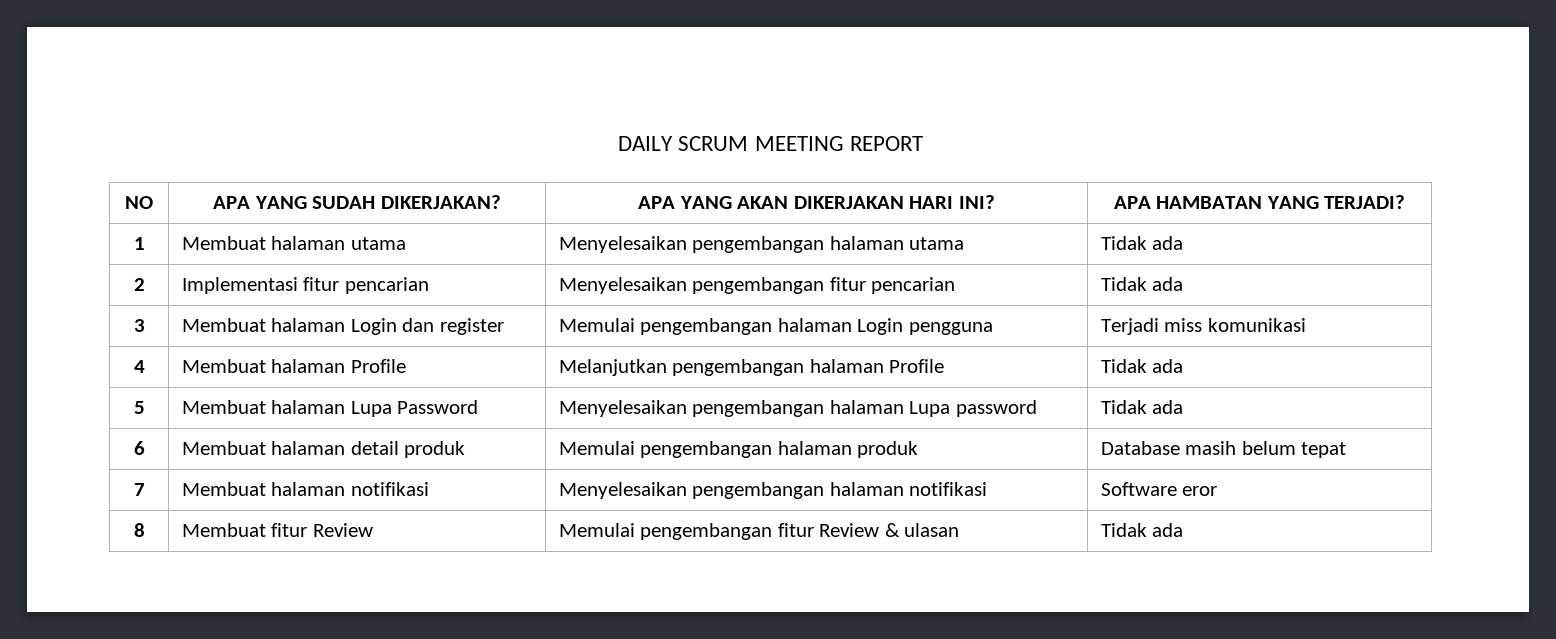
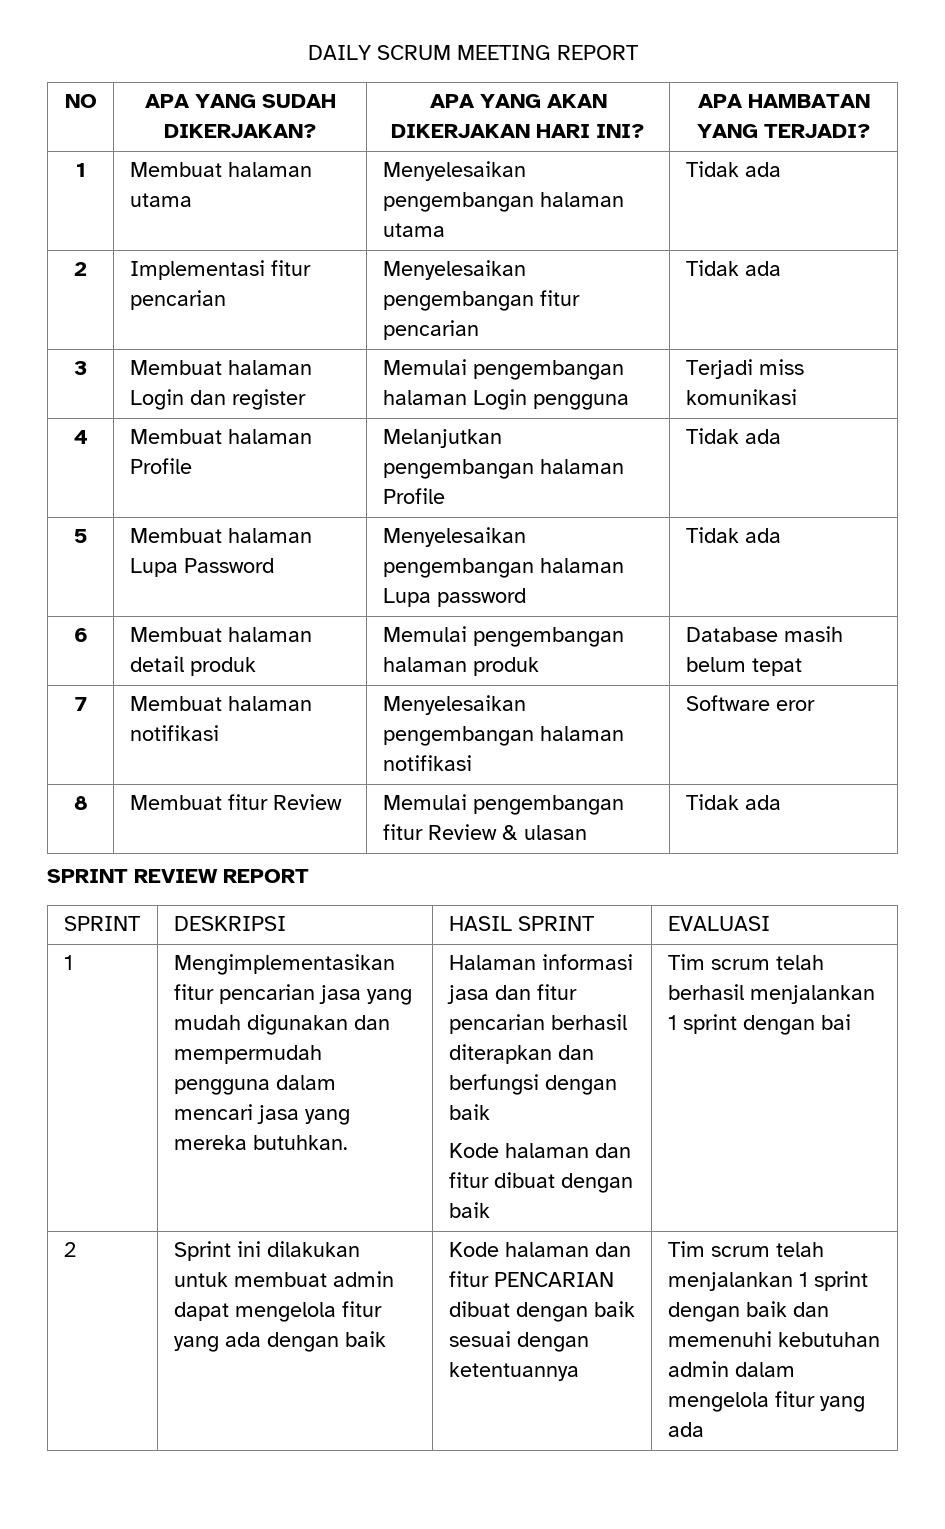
+ SPRINT REVIEW REPORT
+ SPRINT | DESKRIPSI | HASIL SPRINT | EVALUASI
+ 1 | Mengimplementasikan fitur pencarian jasa yang mudah digunakan dan mempermudah pengguna dalam mencari jasa yang mereka butuhkan. | Halaman informasi jasa dan fitur pencarian berhasil diterapkan dan berfungsi dengan baik
+ Kode halaman dan fitur dibuat dengan baik | Tim scrum telah berhasil menjalankan 1 sprint dengan bai
+ 2 | Sprint ini dilakukan untuk membuat admin dapat mengelola fitur yang ada dengan baik | Kode halaman dan fitur PENCARIAN dibuat dengan baik sesuai dengan ketentuannya | Tim scrum telah menjalankan 1 sprint dengan baik dan memenuhi kebutuhan admin dalam mengelola fitur yang ada

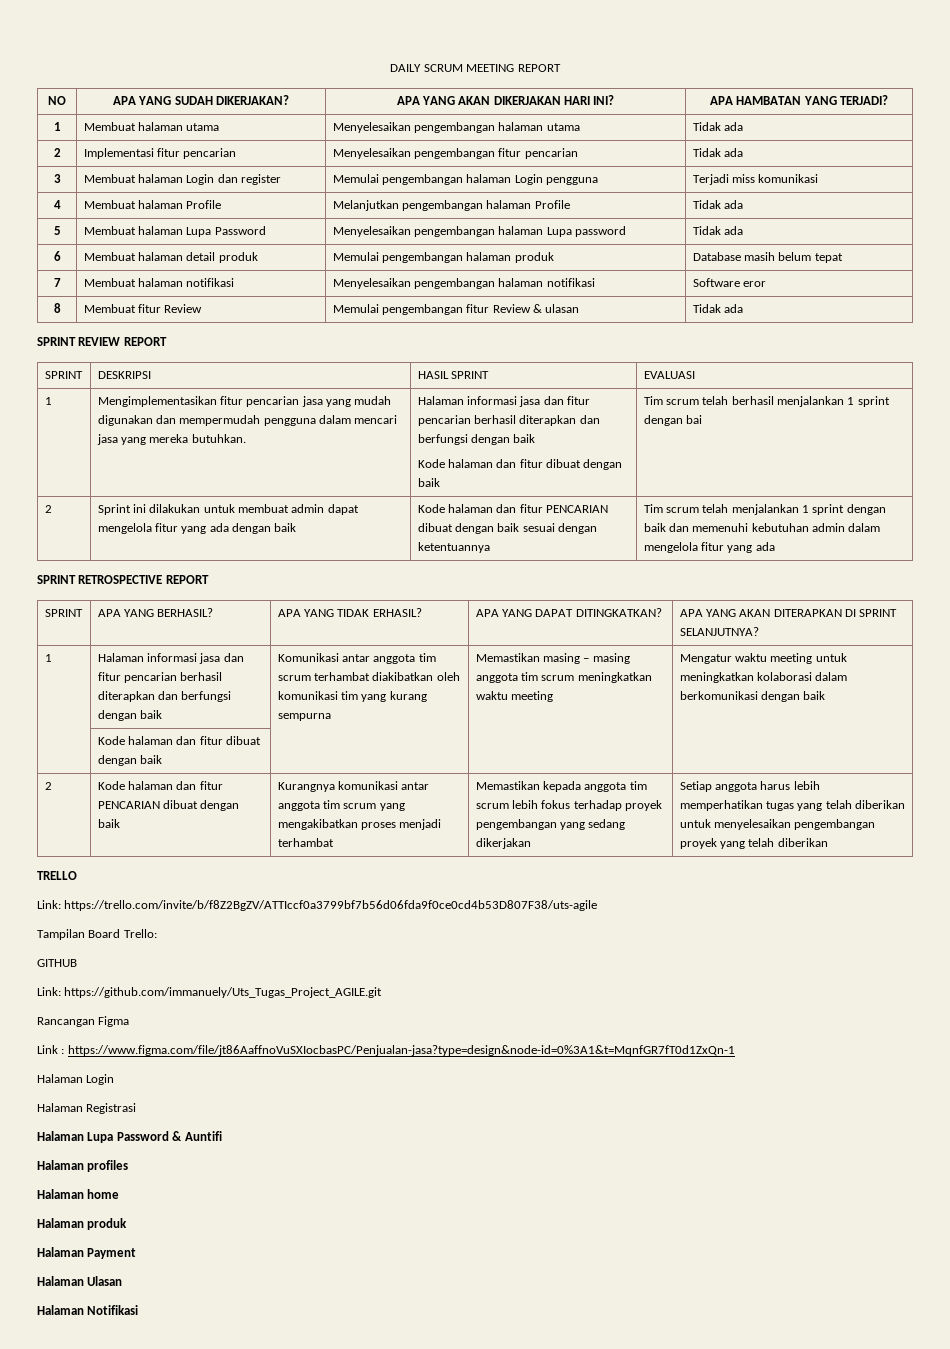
+ SPRINT RETROSPECTIVE REPORT
+ SPRINT | APA YANG BERHASIL? | APA YANG TIDAK ERHASIL? | APA YANG DAPAT DITINGKATKAN? | APA YANG AKAN DITERAPKAN DI SPRINT SELANJUTNYA?
+ 1 | Halaman informasi jasa dan fitur pencarian berhasil diterapkan dan berfungsi dengan baik | Komunikasi antar anggota tim scrum terhambat diakibatkan oleh komunikasi tim yang kurang sempurna | Memastikan masing – masing anggota tim scrum meningkatkan waktu meeting | Mengatur waktu meeting untuk meningkatkan kolaborasi dalam berkomunikasi dengan baik
+ | Kode halaman dan fitur dibuat dengan baik | | |
+ 2 | Kode halaman dan fitur PENCARIAN dibuat dengan baik | Kurangnya komunikasi antar anggota tim scrum yang mengakibatkan proses menjadi terhambat | Memastikan kepada anggota tim scrum lebih fokus terhadap proyek pengembangan yang sedang dikerjakan | Setiap anggota harus lebih memperhatikan tugas yang telah diberikan untuk menyelesaikan pengembangan proyek yang telah diberikan
+ TRELLO
+ Link: https://trello.com/invite/b/f8Z2BgZV/ATTIccf0a3799bf7b56d06fda9f0ce0cd4b53D807F38/uts-agile
+ Tampilan Board Trello:
+ GITHUB
+ Link: https://github.com/immanuely/Uts_Tugas_Project_AGILE.git
+ Rancangan Figma
+ Link : https://www.figma.com/file/jt86AaffnoVuSXIocbasPC/Penjualan-jasa?type=design&node-id=0%3A1&t=MqnfGR7fT0d1ZxQn-1
+ Halaman Login
+ Halaman Registrasi
+ Halaman Lupa Password & Auntifi
+ Halaman profiles
+ Halaman home
+ Halaman produk
+ Halaman Payment
+ Halaman Ulasan
+ Halaman Notifikasi

